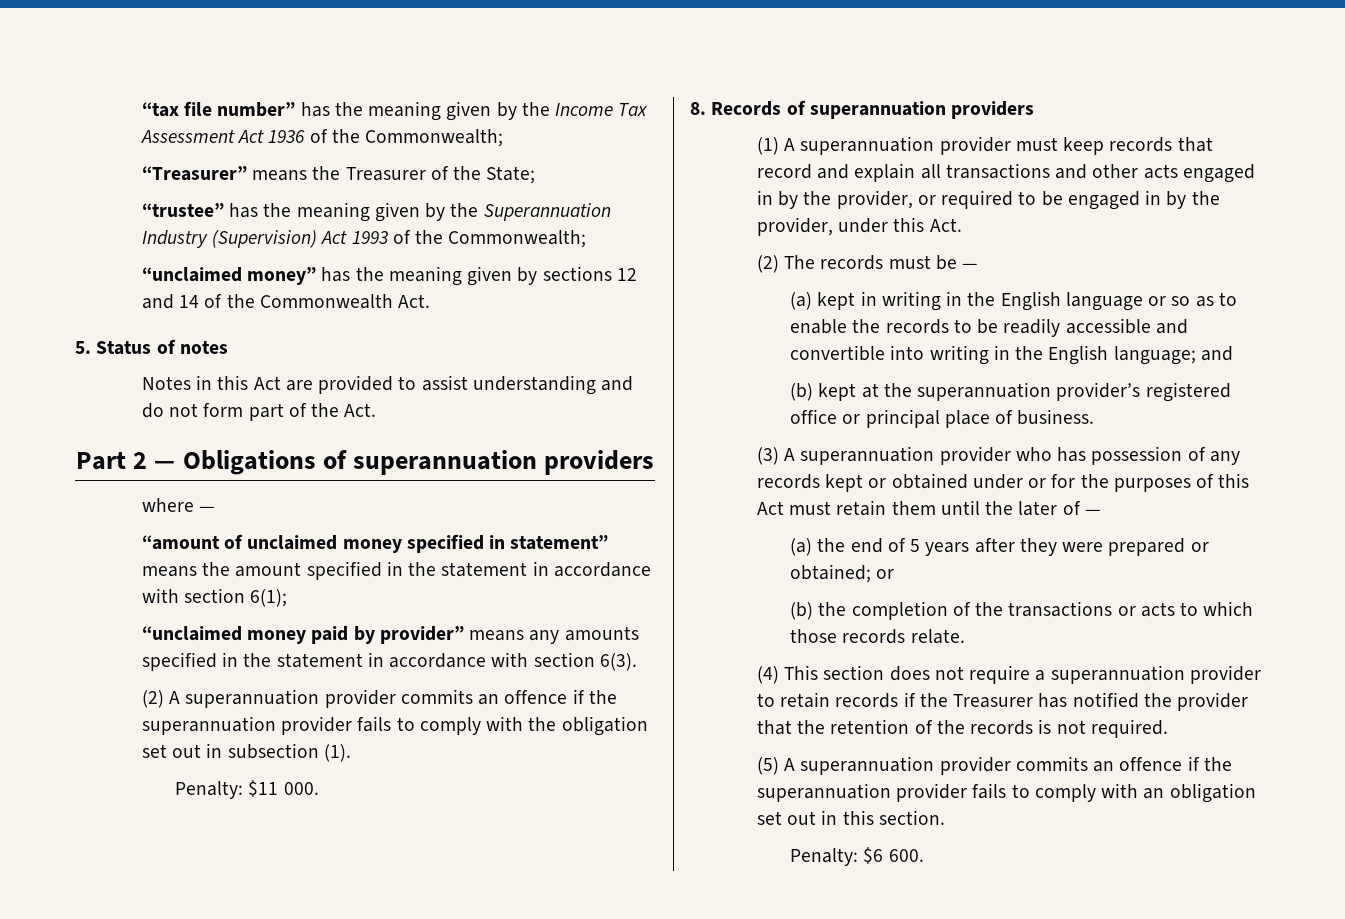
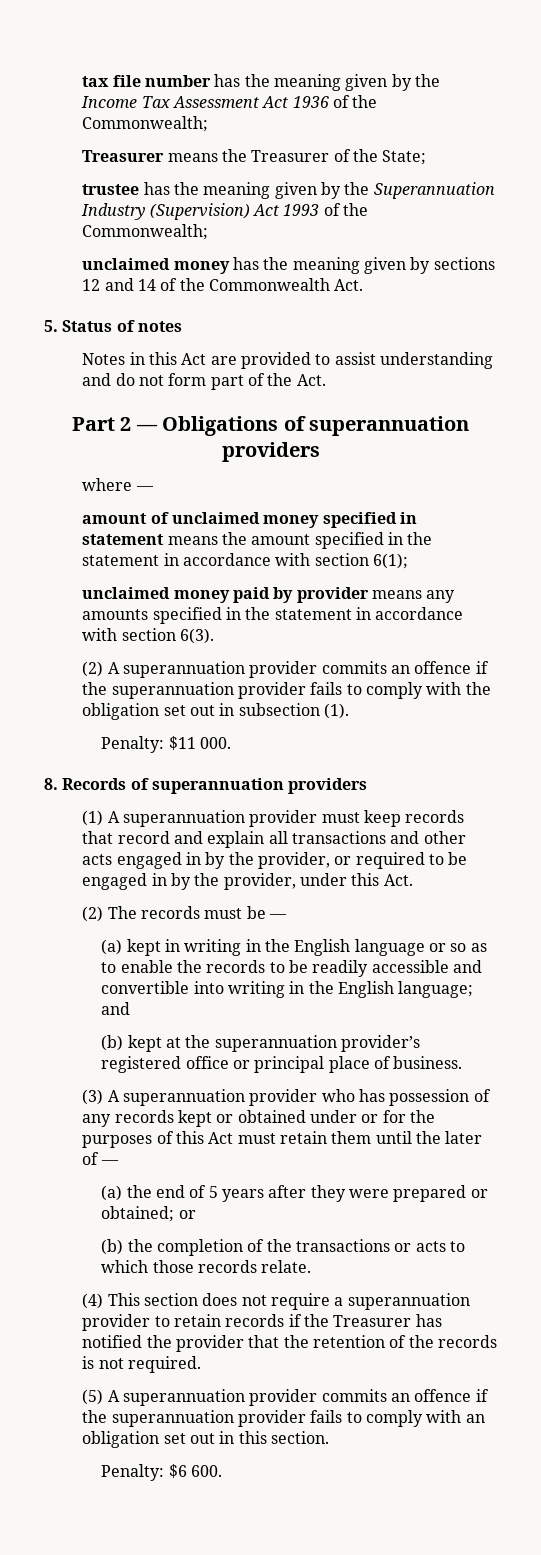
- “tax file number” has the meaning given by the Income Tax Assessment Act 1936 of the Commonwealth;
+ tax file number has the meaning given by the Income Tax Assessment Act 1936 of the Commonwealth;
- “Treasurer” means the Treasurer of the State;
+ Treasurer means the Treasurer of the State;
- “trustee” has the meaning given by the Superannuation Industry (Supervision) Act 1993 of the Commonwealth;
+ trustee has the meaning given by the Superannuation Industry (Supervision) Act 1993 of the Commonwealth;
- “unclaimed money” has the meaning given by sections 12 and 14 of the Commonwealth Act.
+ unclaimed money has the meaning given by sections 12 and 14 of the Commonwealth Act.
- “amount of unclaimed money specified in statement” means the amount specified in the statement in accordance with section 6(1);
+ amount of unclaimed money specified in statement means the amount specified in the statement in accordance with section 6(1);
- “unclaimed money paid by provider” means any amounts specified in the statement in accordance with section 6(3).
+ unclaimed money paid by provider means any amounts specified in the statement in accordance with section 6(3).

